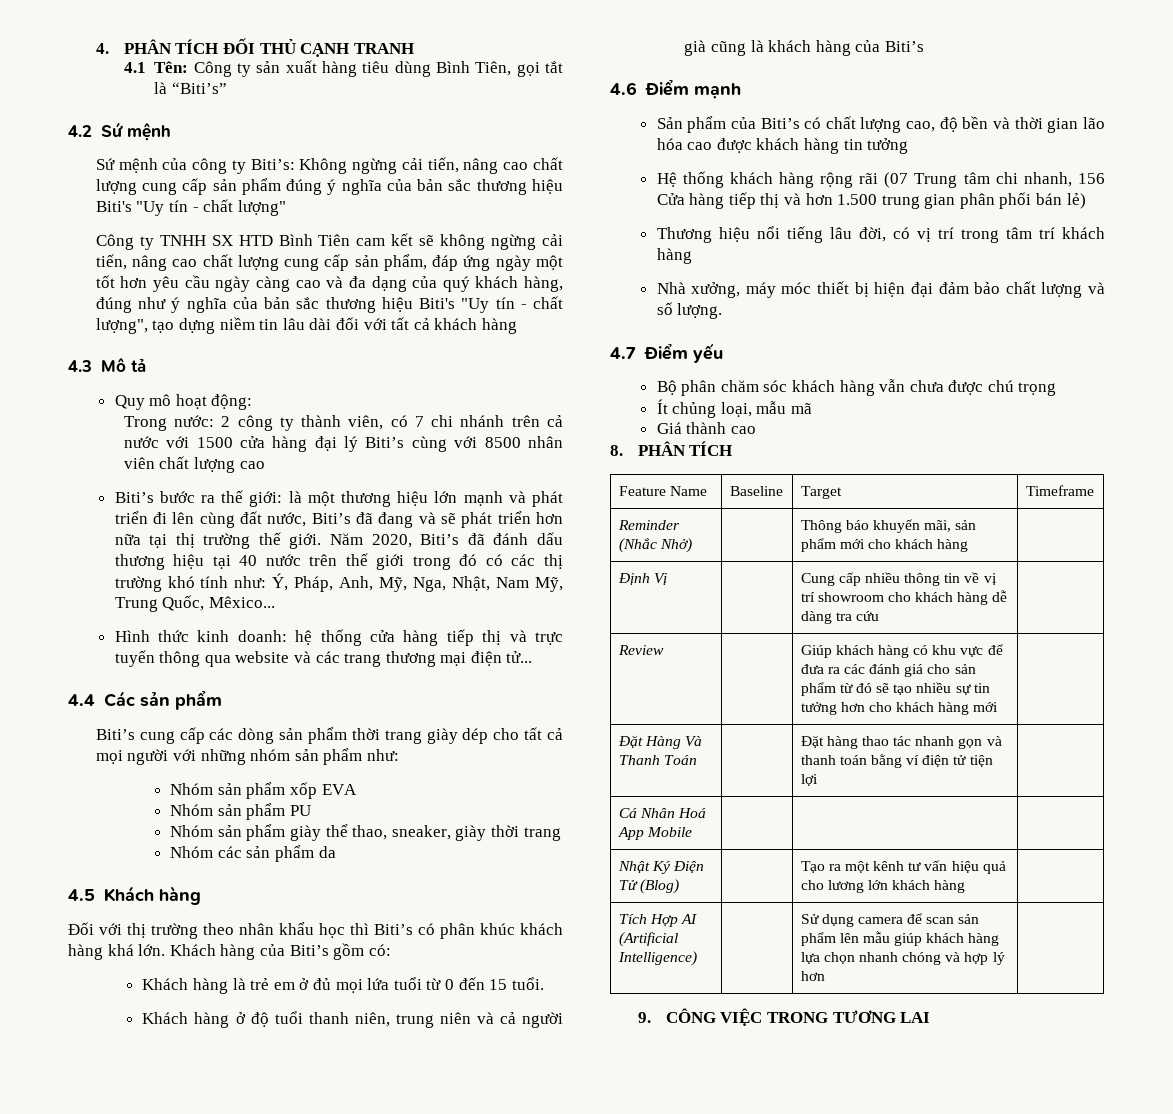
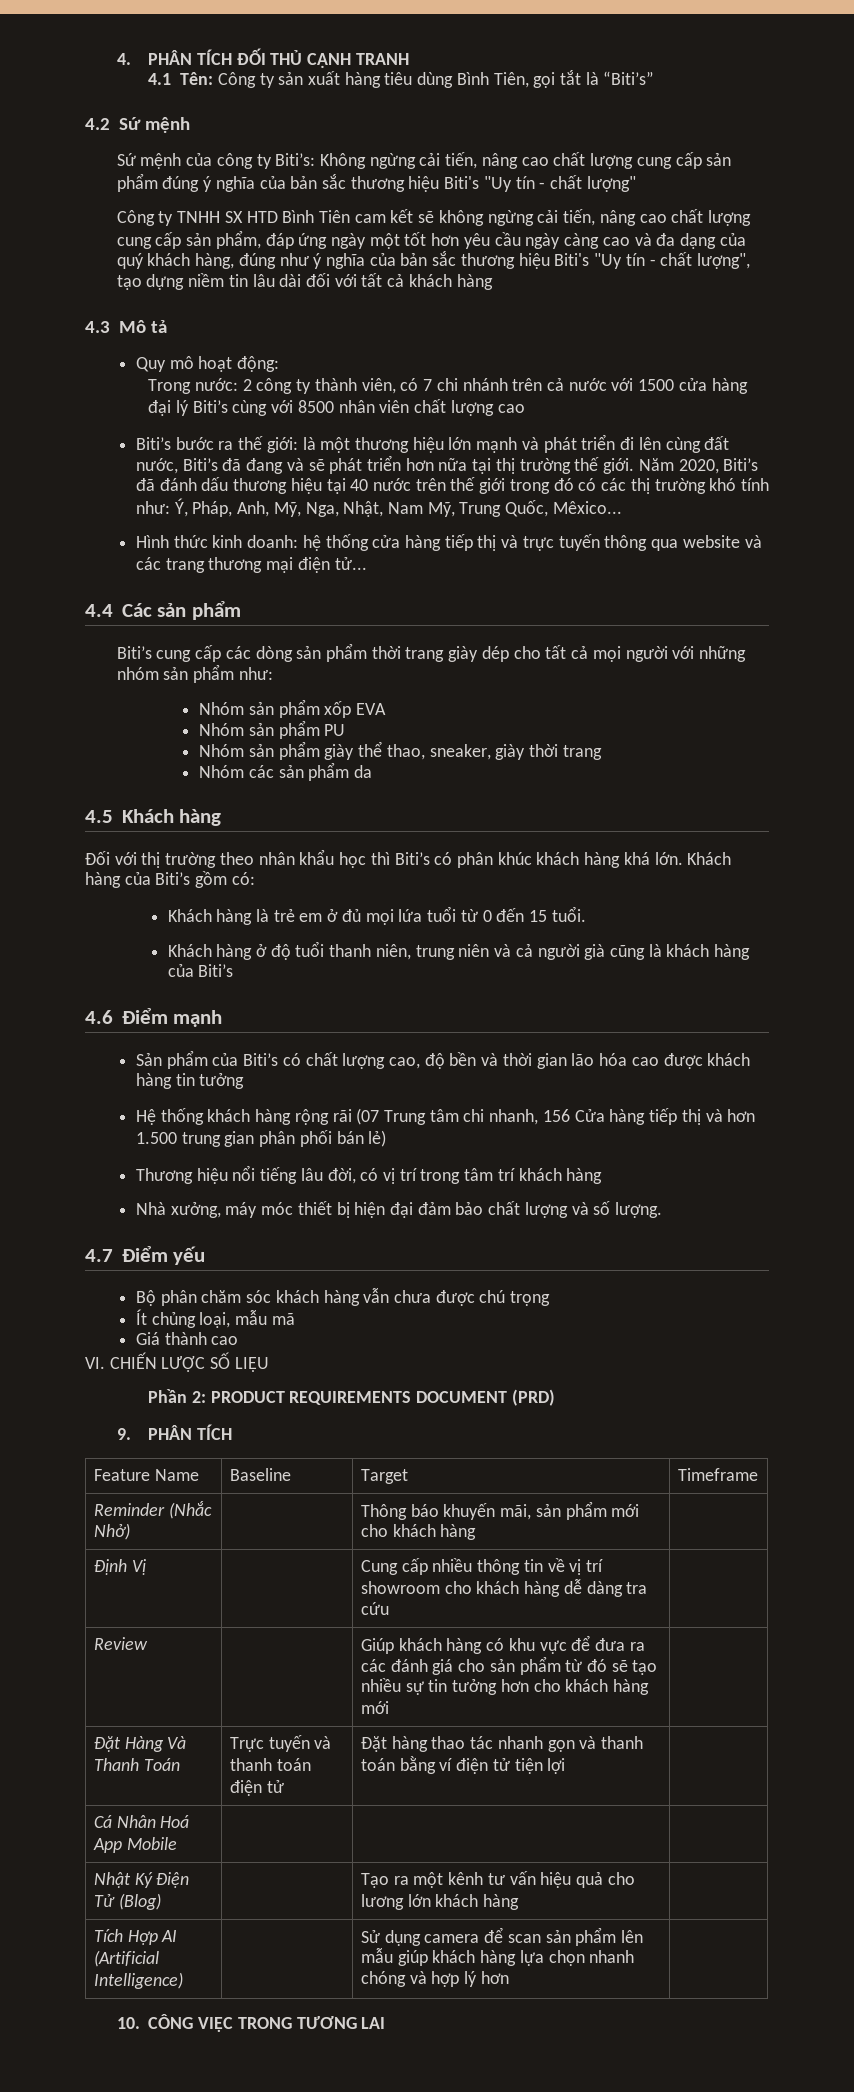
- 8. PHÂN TÍCH
+ VI. CHIẾN LƯỢC SỐ LIỆU
+ Phần 2: PRODUCT REQUIREMENTS DOCUMENT (PRD)
+ 9. PHÂN TÍCH
- Đặt Hàng Và Thanh Toán | | Đặt hàng thao tác nhanh gọn và thanh toán bằng ví điện tử tiện lợi |
+ Đặt Hàng Và Thanh Toán | Trực tuyến và thanh toán điện tử | Đặt hàng thao tác nhanh gọn và thanh toán bằng ví điện tử tiện lợi |
- 9. CÔNG VIỆC TRONG TƯƠNG LAI
+ 10. CÔNG VIỆC TRONG TƯƠNG LAI

